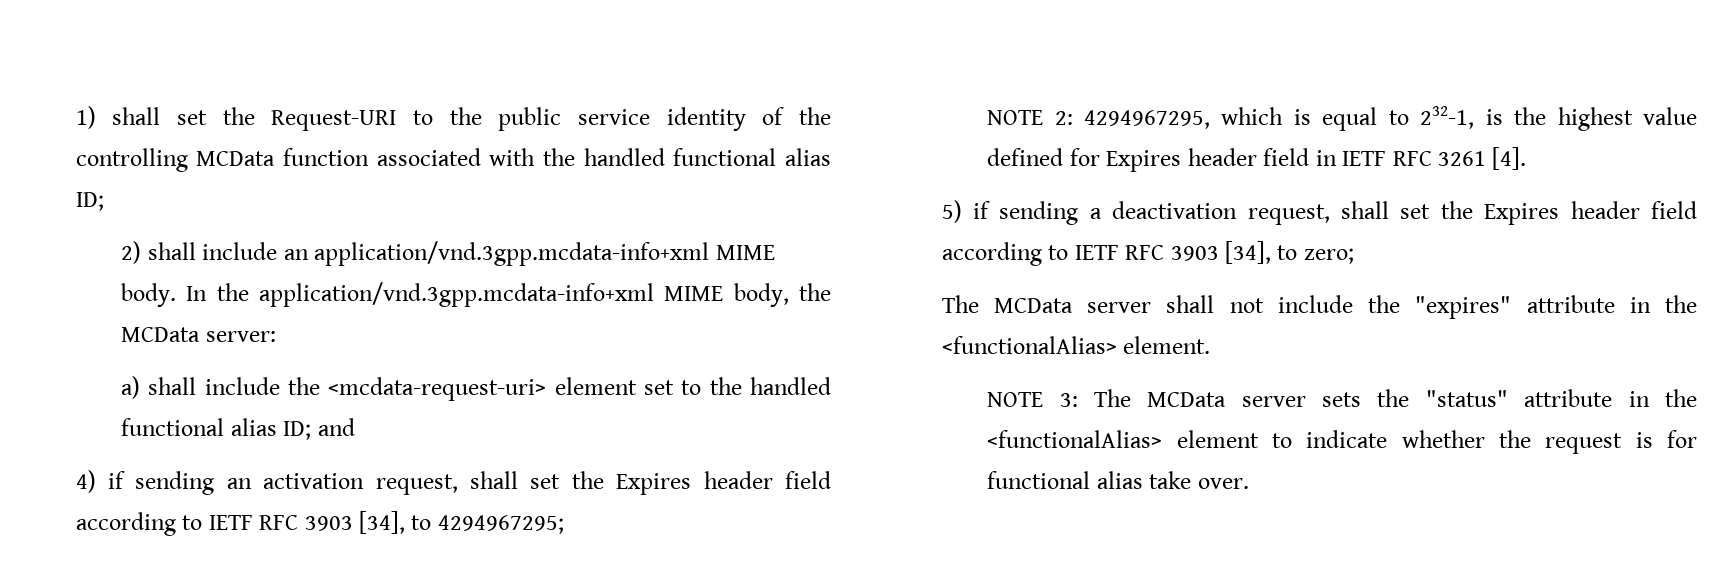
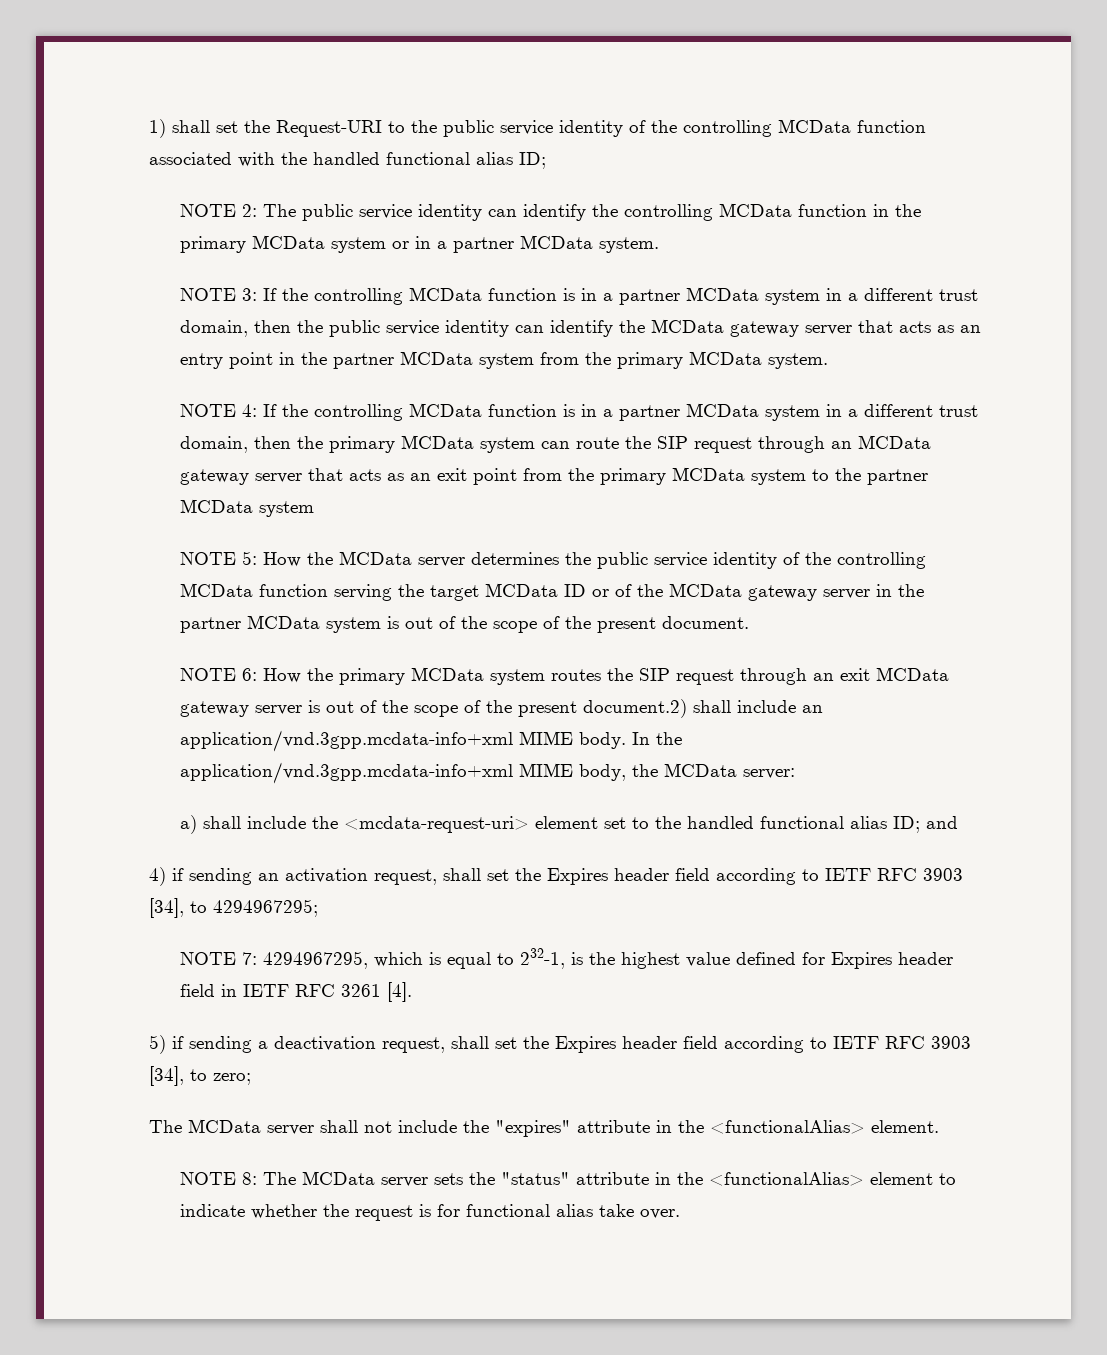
- 2) shall include an application/vnd.3gpp.mcdata-info+xml MIME body.
+ NOTE 2: The public service identity can identify the controlling MCData function in the primary MCData system or in a partner MCData system.
+ NOTE 3: If the controlling MCData function is in a partner MCData system in a different trust domain, then the public service identity can identify the MCData gateway server that acts as an entry point in the partner MCData system from the primary MCData system.
+ NOTE 4: If the controlling MCData function is in a partner MCData system in a different trust domain, then the primary MCData system can route the SIP request through an MCData gateway server that acts as an exit point from the primary MCData system to the partner MCData system
+ NOTE 5: How the MCData server determines the public service identity of the controlling MCData function serving the target MCData ID or of the MCData gateway server in the partner MCData system is out of the scope of the present document.
+ NOTE 6: How the primary MCData system routes the SIP request through an exit MCData gateway server is out of the scope of the present document.2) shall include an application/vnd.3gpp.mcdata-info+xml MIME body.
- NOTE 2: 4294967295, which is equal to 232-1, is the highest value defined for Expires header field in IETF RFC 3261 [4].
+ NOTE 7: 4294967295, which is equal to 232-1, is the highest value defined for Expires header field in IETF RFC 3261 [4].
- NOTE 3: The MCData server sets the "status" attribute in the <functionalAlias> element to indicate whether the request is for functional alias take over.
+ NOTE 8: The MCData server sets the "status" attribute in the <functionalAlias> element to indicate whether the request is for functional alias take over.

